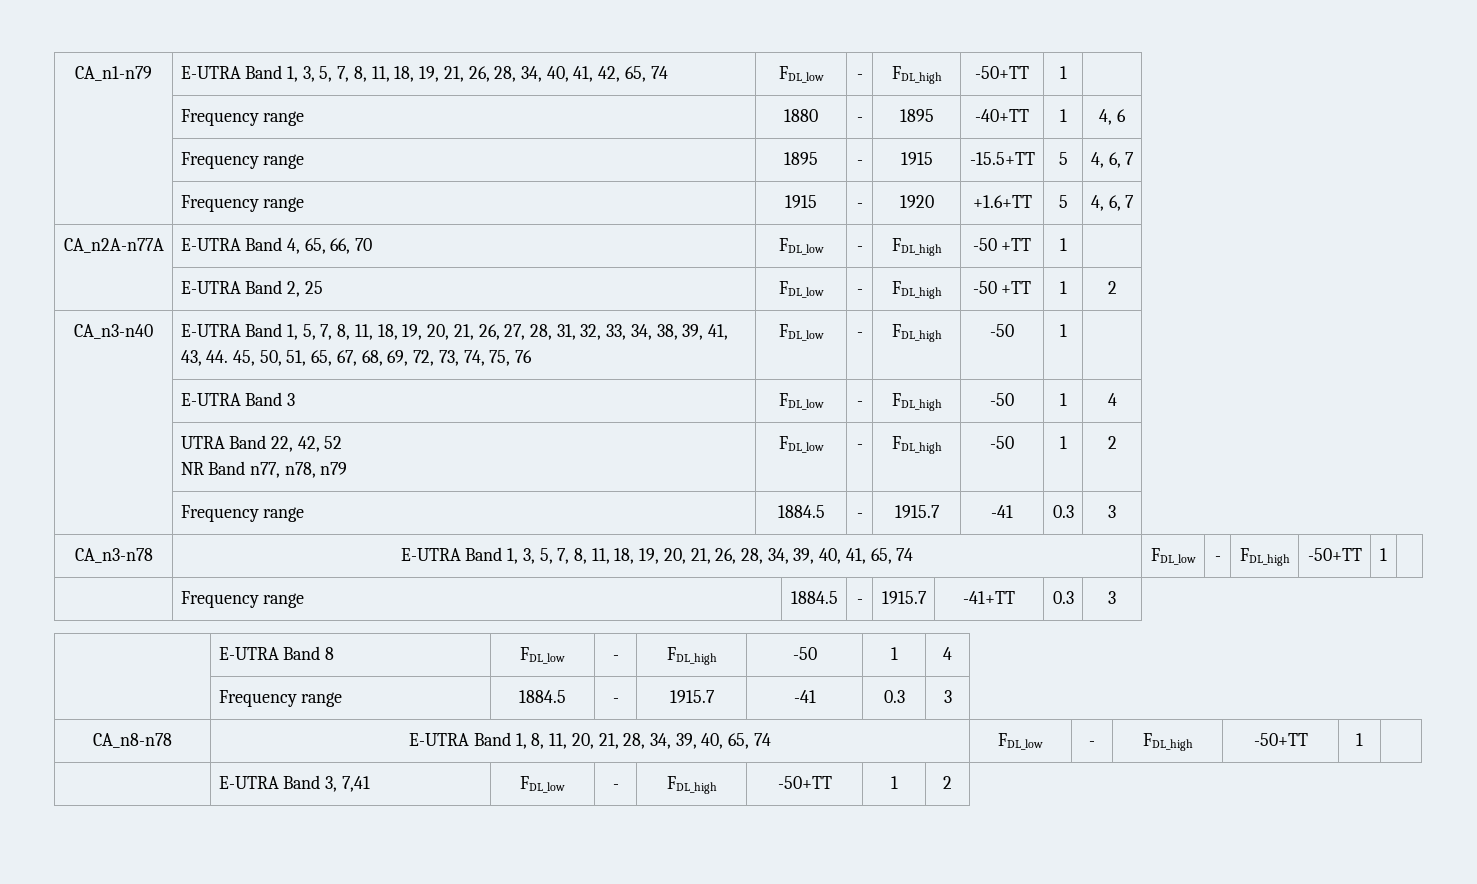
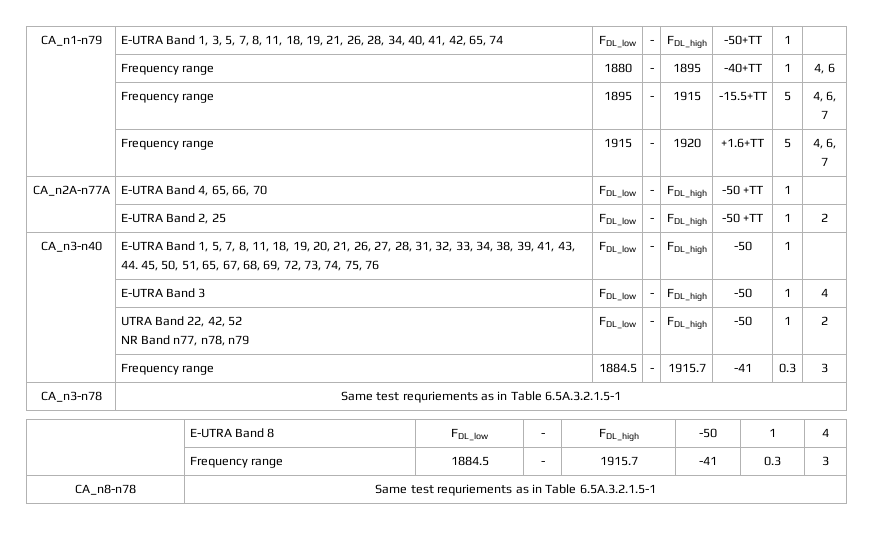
- CA_n3-n78 | E-UTRA Band 1, 3, 5, 7, 8, 11, 18, 19, 20, 21, 26, 28, 34, 39, 40, 41, 65, 74 | FDL_low | - | FDL_high | -50+TT | 1 |
- | Frequency range | 1884.5 | - | 1915.7 | -41+TT | 0.3 | 3
+ CA_n3-n78 | Same test requriements as in Table 6.5A.3.2.1.5-1
- CA_n8-n78 | E-UTRA Band 1, 8, 11, 20, 21, 28, 34, 39, 40, 65, 74 | FDL_low | - | FDL_high | -50+TT | 1 |
- | E-UTRA Band 3, 7,41 | FDL_low | - | FDL_high | -50+TT | 1 | 2
+ CA_n8-n78 | Same test requriements as in Table 6.5A.3.2.1.5-1

